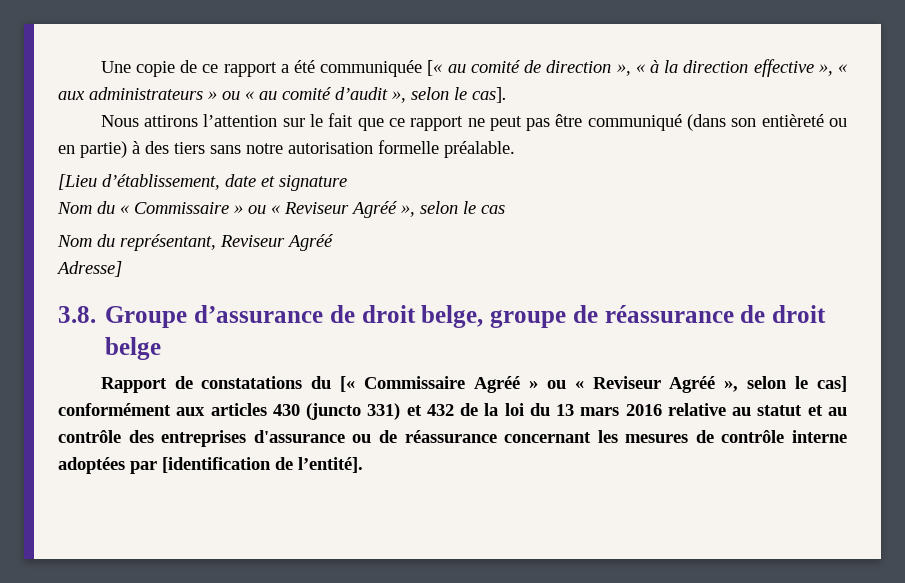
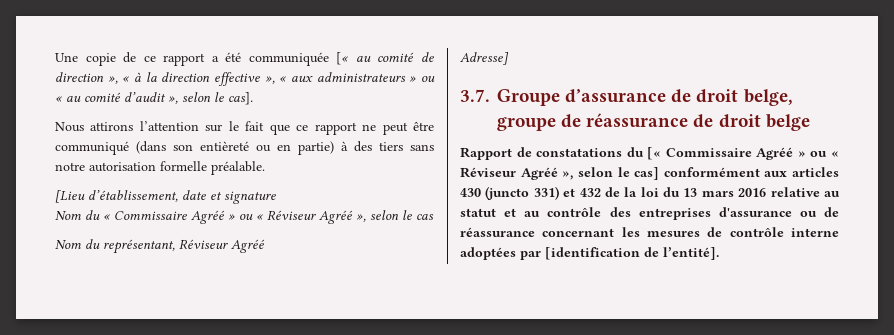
- Nous attirons l’attention sur le fait que ce rapport ne peut pas être communiqué (dans son entièreté ou en partie) à des tiers sans notre autorisation formelle préalable.
+ Nous attirons l’attention sur le fait que ce rapport ne peut être communiqué (dans son entièreté ou en partie) à des tiers sans notre autorisation formelle préalable.
- Nom du « Commissaire » ou « Reviseur Agréé », selon le cas
+ Nom du « Commissaire Agréé » ou « Réviseur Agréé », selon le cas
- Nom du représentant, Reviseur Agréé
+ Nom du représentant, Réviseur Agréé
- 3.8. Groupe d’assurance de droit belge, groupe de réassurance de droit belge
+ 3.7. Groupe d’assurance de droit belge, groupe de réassurance de droit belge
- Rapport de constatations du [« Commissaire Agréé » ou « Reviseur Agréé », selon le cas] conformément aux articles 430 (juncto 331) et 432 de la loi du 13 mars 2016 relative au statut et au contrôle des entreprises d'assurance ou de réassurance concernant les mesures de contrôle interne adoptées par [identification de l’entité].
+ Rapport de constatations du [« Commissaire Agréé » ou « Réviseur Agréé », selon le cas] conformément aux articles 430 (juncto 331) et 432 de la loi du 13 mars 2016 relative au statut et au contrôle des entreprises d'assurance ou de réassurance concernant les mesures de contrôle interne adoptées par [identification de l’entité].

